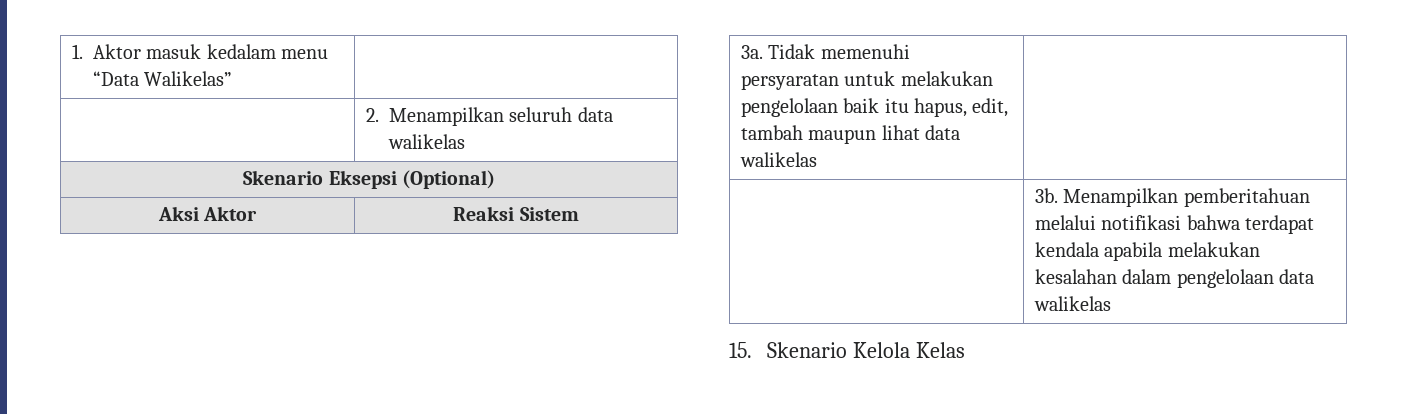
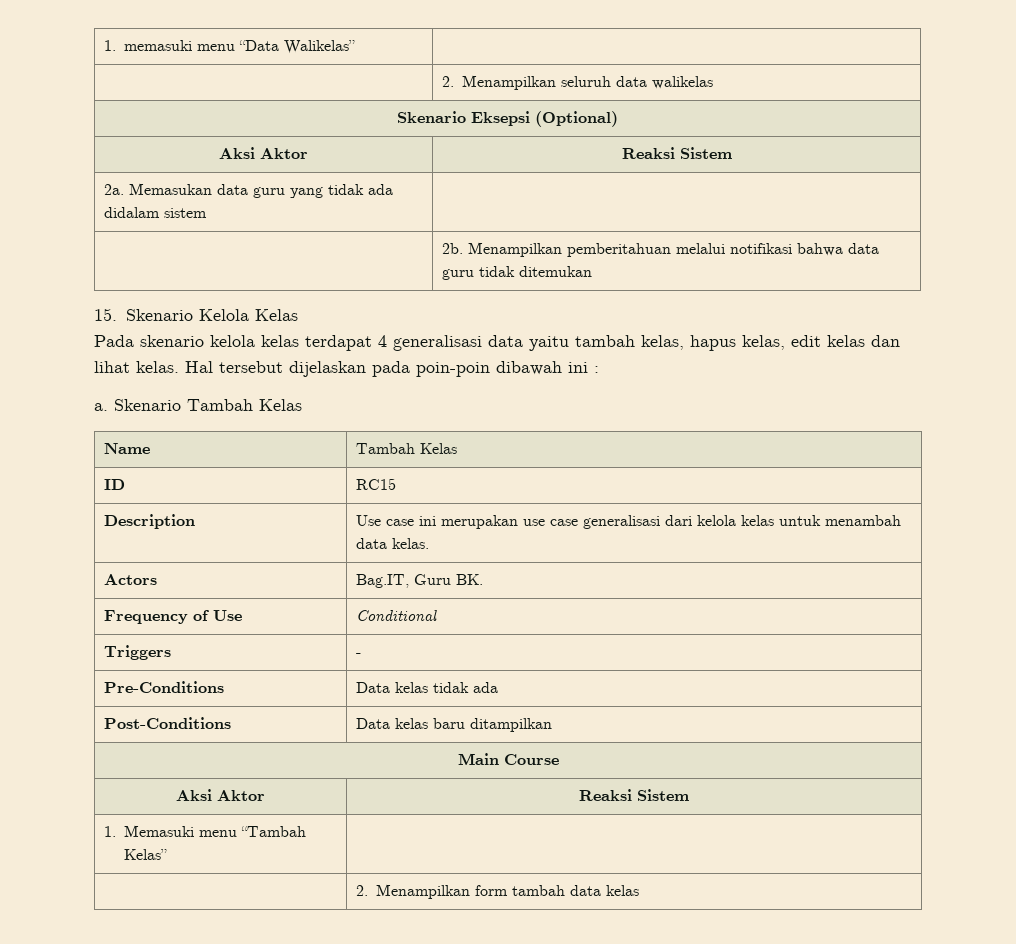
- 1. Aktor masuk kedalam menu “Data Walikelas” |
+ 1. memasuki menu “Data Walikelas” |
- 3a. Tidak memenuhi persyaratan untuk melakukan pengelolaan baik itu hapus, edit, tambah maupun lihat data walikelas |
- | 3b. Menampilkan pemberitahuan melalui notifikasi bahwa terdapat kendala apabila melakukan kesalahan dalam pengelolaan data walikelas
+ 2a. Memasukan data guru yang tidak ada didalam sistem |
+ | 2b. Menampilkan pemberitahuan melalui notifikasi bahwa data guru tidak ditemukan
  15. Skenario Kelola Kelas
+ Pada skenario kelola kelas terdapat 4 generalisasi data yaitu tambah kelas, hapus kelas, edit kelas dan lihat kelas. Hal tersebut dijelaskan pada poin-poin dibawah ini :
+ a. Skenario Tambah Kelas
+ Name | Tambah Kelas
+ ID | RC15
+ Description | Use case ini merupakan use case generalisasi dari kelola kelas untuk menambah data kelas.
+ Actors | Bag.IT, Guru BK.
+ Frequency of Use | Conditional
+ Triggers | -
+ Pre-Conditions | Data kelas tidak ada
+ Post-Conditions | Data kelas baru ditampilkan
+ Main Course
+ Aksi Aktor | Reaksi Sistem
+ 1. Memasuki menu “Tambah Kelas” |
+ | 2. Menampilkan form tambah data kelas

